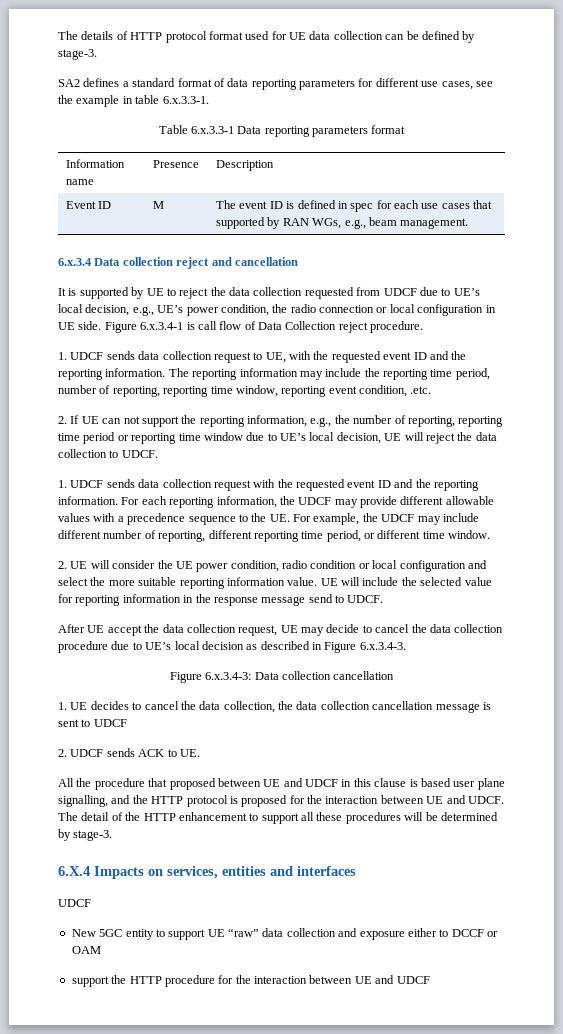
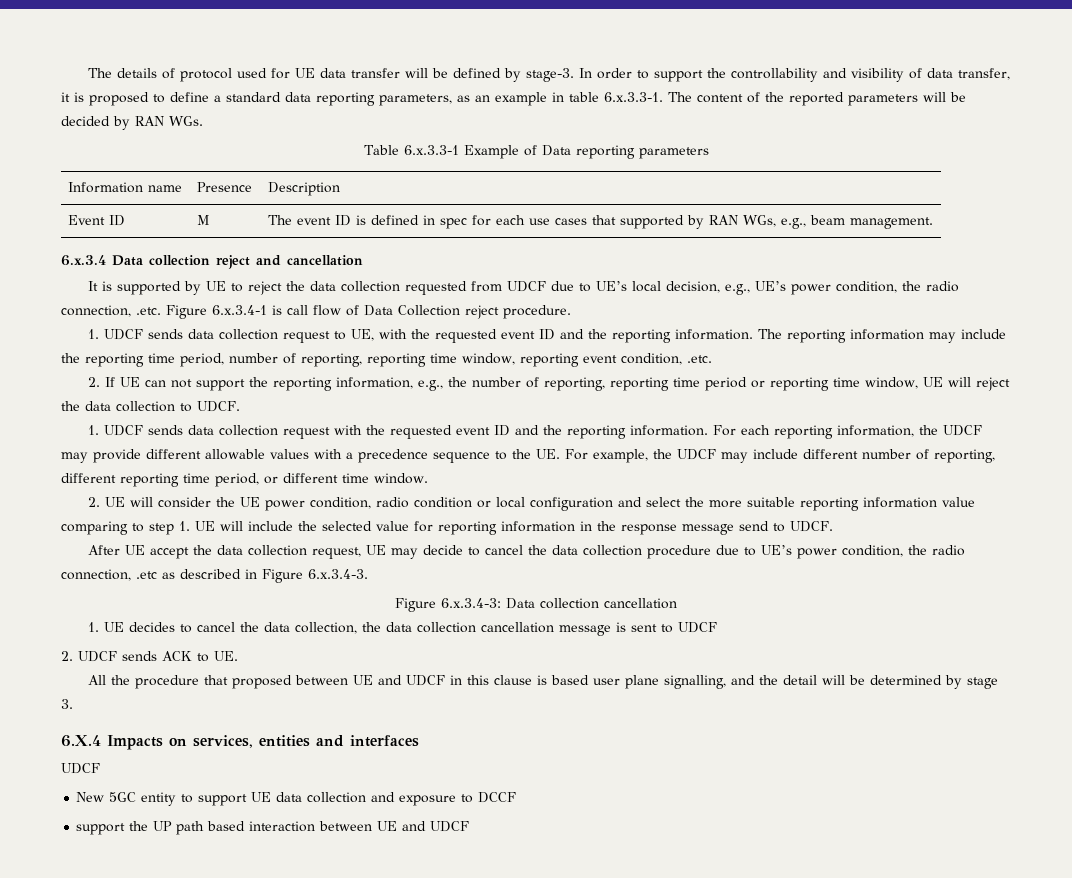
- The details of HTTP protocol format used for UE data collection can be defined by stage-3.
- SA2 defines a standard format of data reporting parameters for different use cases, see the example in table 6.x.3.3-1.
+ The details of protocol used for UE data transfer will be defined by stage-3. In order to support the controllability and visibility of data transfer, it is proposed to define a standard data reporting parameters, as an example in table 6.x.3.3-1. The content of the reported parameters will be decided by RAN WGs.
- Table 6.x.3.3-1 Data reporting parameters format
+ Table 6.x.3.3-1 Example of Data reporting parameters
- It is supported by UE to reject the data collection requested from UDCF due to UE’s local decision, e.g., UE’s power condition, the radio connection or local configuration in UE side. Figure 6.x.3.4-1 is call flow of Data Collection reject procedure.
+ It is supported by UE to reject the data collection requested from UDCF due to UE’s local decision, e.g., UE’s power condition, the radio connection, .etc. Figure 6.x.3.4-1 is call flow of Data Collection reject procedure.
- 2. If UE can not support the reporting information, e.g., the number of reporting, reporting time period or reporting time window due to UE’s local decision, UE will reject the data collection to UDCF.
+ 2. If UE can not support the reporting information, e.g., the number of reporting, reporting time period or reporting time window, UE will reject the data collection to UDCF.
- 2. UE will consider the UE power condition, radio condition or local configuration and select the more suitable reporting information value. UE will include the selected value for reporting information in the response message send to UDCF.
+ 2. UE will consider the UE power condition, radio condition or local configuration and select the more suitable reporting information value comparing to step 1. UE will include the selected value for reporting information in the response message send to UDCF.
- After UE accept the data collection request, UE may decide to cancel the data collection procedure due to UE’s local decision as described in Figure 6.x.3.4-3.
+ After UE accept the data collection request, UE may decide to cancel the data collection procedure due to UE’s power condition, the radio connection, .etc as described in Figure 6.x.3.4-3.
- All the procedure that proposed between UE and UDCF in this clause is based user plane signalling, and the HTTP protocol is proposed for the interaction between UE and UDCF. The detail of the HTTP enhancement to support all these procedures will be determined by stage-3.
+ All the procedure that proposed between UE and UDCF in this clause is based user plane signalling, and the detail will be determined by stage 3.
- New 5GC entity to support UE “raw” data collection and exposure either to DCCF or OAM
- support the HTTP procedure for the interaction between UE and UDCF
+ New 5GC entity to support UE data collection and exposure to DCCF
+ support the UP path based interaction between UE and UDCF

